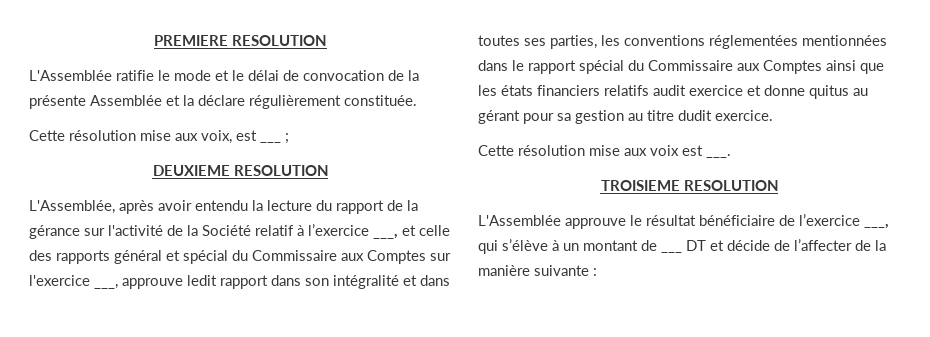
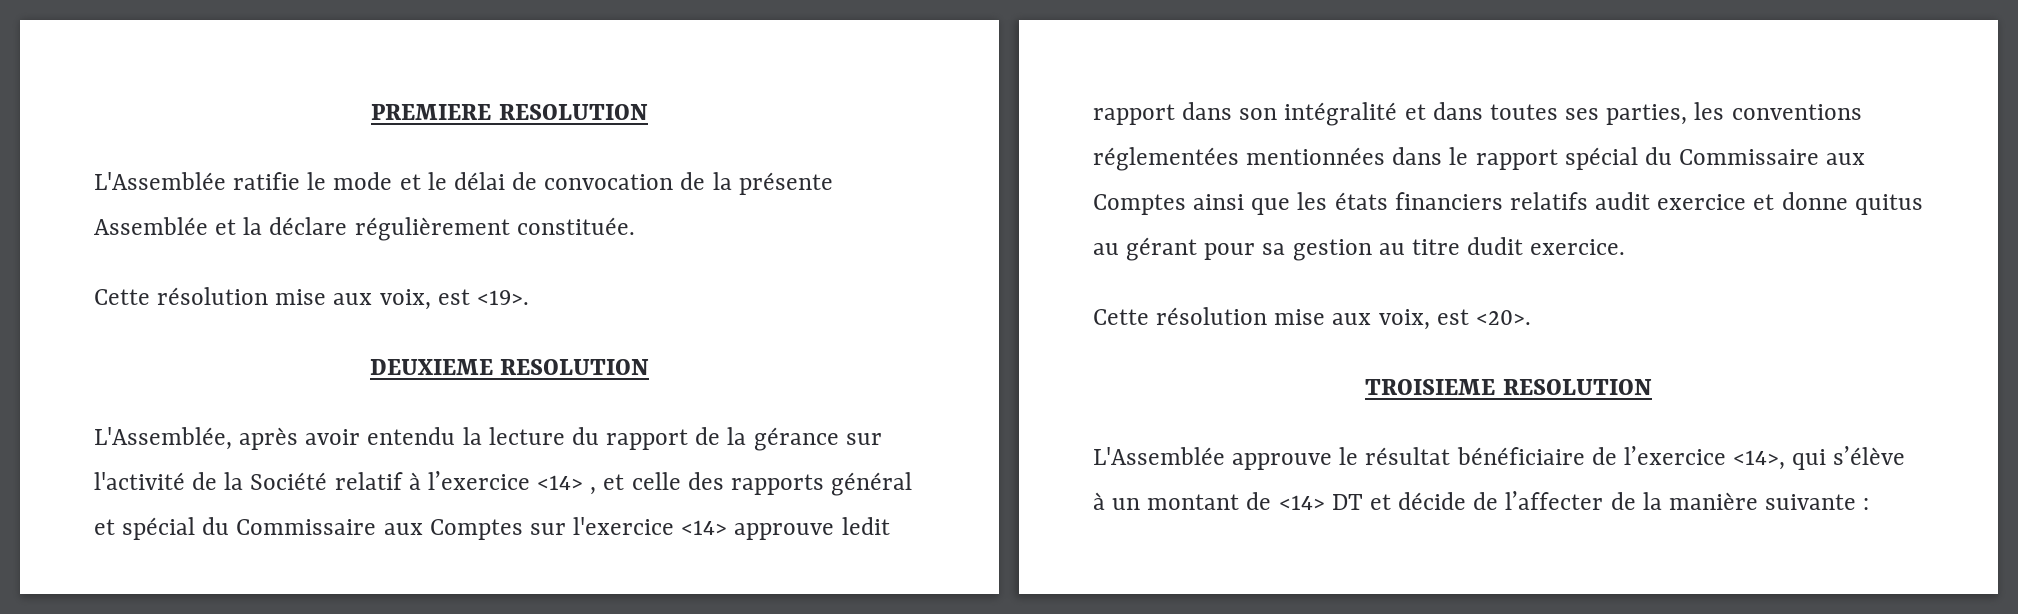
- Cette résolution mise aux voix, est ___ ;
+ Cette résolution mise aux voix, est <19>.
- L'Assemblée, après avoir entendu la lecture du rapport de la gérance sur l'activité de la Société relatif à l’exercice ___, et celle des rapports général et spécial du Commissaire aux Comptes sur l'exercice ___, approuve ledit rapport dans son intégralité et dans toutes ses parties, les conventions réglementées mentionnées dans le rapport spécial du Commissaire aux Comptes ainsi que les états financiers relatifs audit exercice et donne quitus au gérant pour sa gestion au titre dudit exercice.
+ L'Assemblée, après avoir entendu la lecture du rapport de la gérance sur l'activité de la Société relatif à l’exercice <14> , et celle des rapports général et spécial du Commissaire aux Comptes sur l'exercice <14> approuve ledit rapport dans son intégralité et dans toutes ses parties, les conventions réglementées mentionnées dans le rapport spécial du Commissaire aux Comptes ainsi que les états financiers relatifs audit exercice et donne quitus au gérant pour sa gestion au titre dudit exercice.
- Cette résolution mise aux voix est ___.
+ Cette résolution mise aux voix, est <20>.
- L'Assemblée approuve le résultat bénéficiaire de l’exercice ___, qui s’élève à un montant de ___ DT et décide de l’affecter de la manière suivante :
+ L'Assemblée approuve le résultat bénéficiaire de l’exercice <14>, qui s’élève à un montant de <14> DT et décide de l’affecter de la manière suivante :

